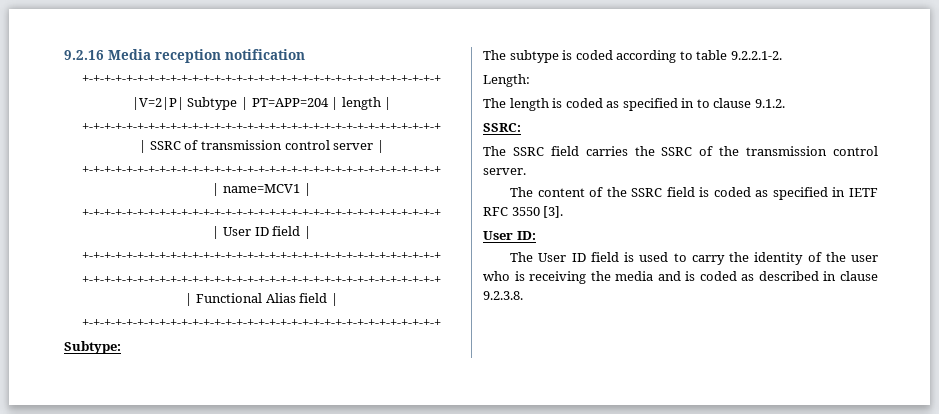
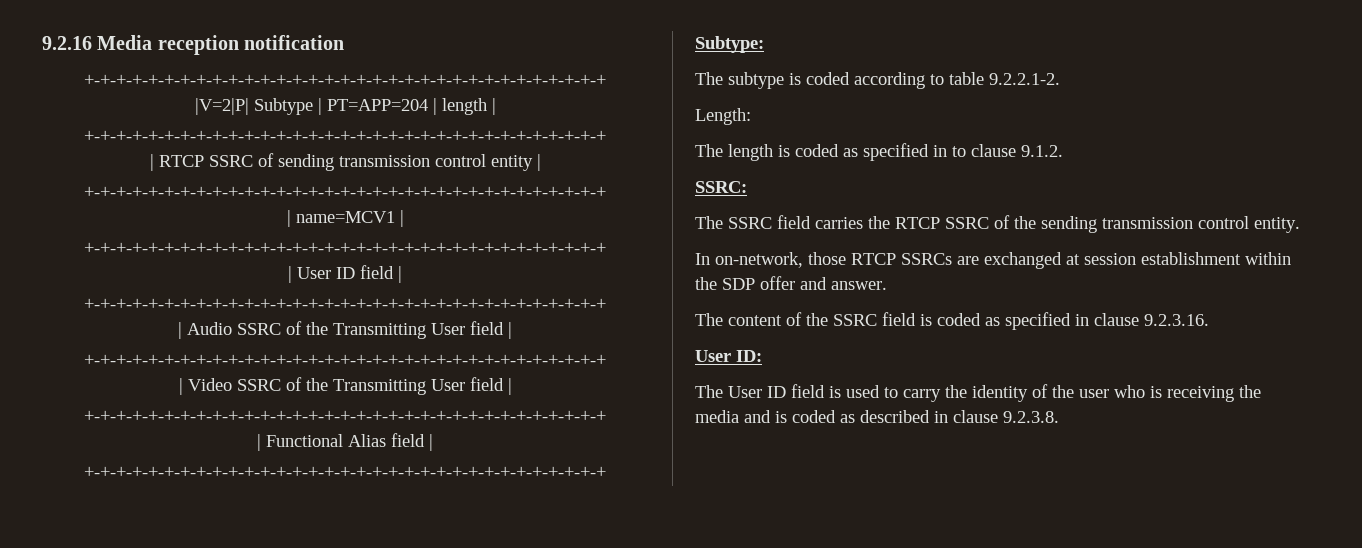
- | SSRC of transmission control server |
+ | RTCP SSRC of sending transmission control entity |
+ | Audio SSRC of the Transmitting User field |
+ +-+-+-+-+-+-+-+-+-+-+-+-+-+-+-+-+-+-+-+-+-+-+-+-+-+-+-+-+-+-+-+-+
+ | Video SSRC of the Transmitting User field |
- The SSRC field carries the SSRC of the transmission control server.
+ The SSRC field carries the RTCP SSRC of the sending transmission control entity.
+ In on-network, those RTCP SSRCs are exchanged at session establishment within the SDP offer and answer.
- The content of the SSRC field is coded as specified in IETF RFC 3550 [3].
+ The content of the SSRC field is coded as specified in clause 9.2.3.16.

